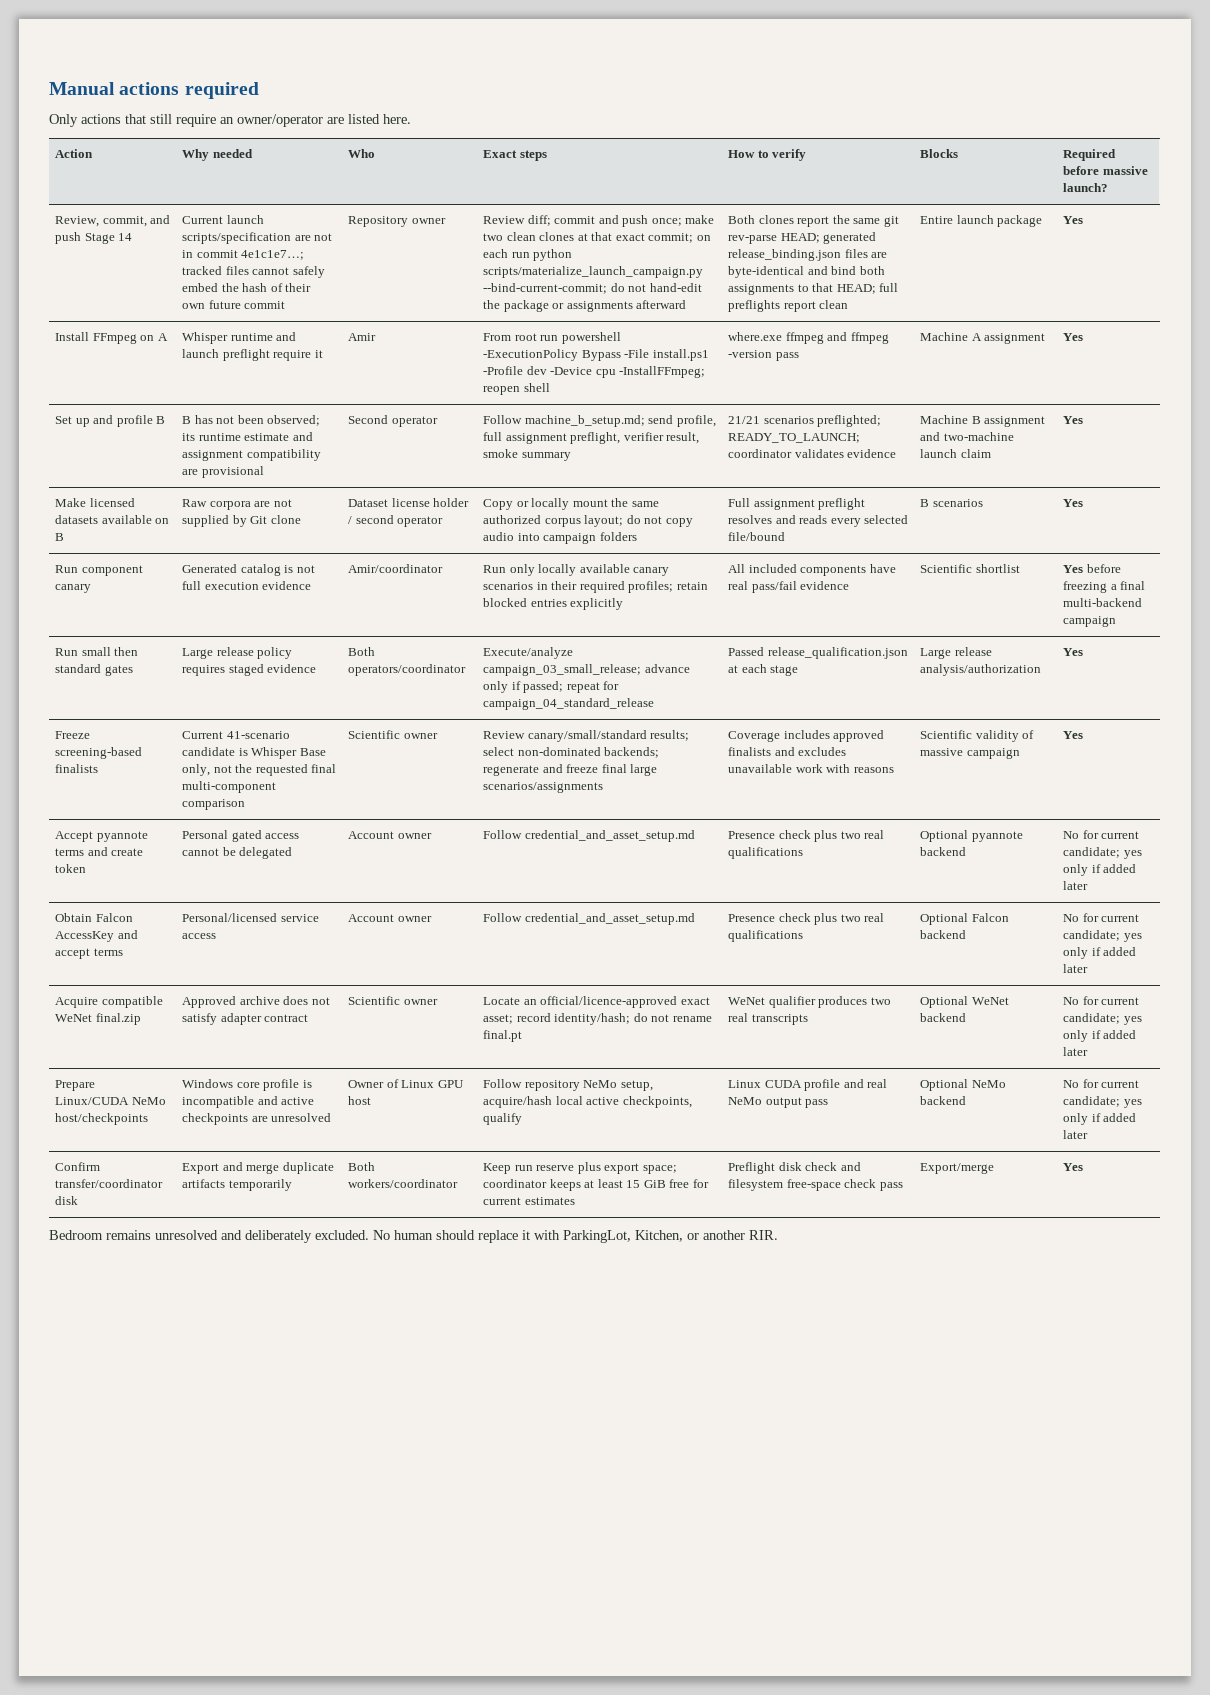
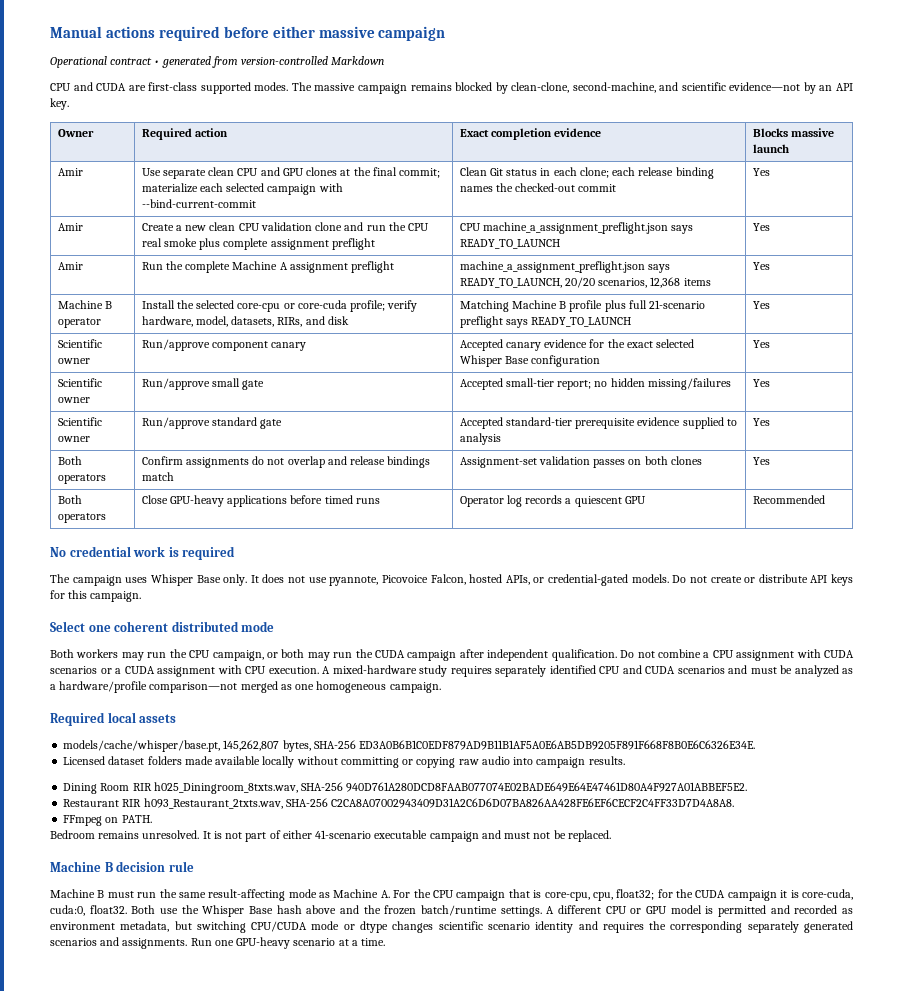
- Manual actions required
- Only actions that still require an owner/operator are listed here.
- Action | Why needed | Who | Exact steps | How to verify | Blocks | Required before massive launch?
- Review, commit, and push Stage 14 | Current launch scripts/specification are not in commit 4e1c1e7…; tracked files cannot safely embed the hash of their own future commit | Repository owner | Review diff; commit and push once; make two clean clones at that exact commit; on each run python scripts/materialize_launch_campaign.py --bind-current-commit; do not hand-edit the package or assignments afterward | Both clones report the same git rev-parse HEAD; generated release_binding.json files are byte-identical and bind both assignments to that HEAD; full preflights report clean | Entire launch package | Yes
- Install FFmpeg on A | Whisper runtime and launch preflight require it | Amir | From root run powershell -ExecutionPolicy Bypass -File install.ps1 -Profile dev -Device cpu -InstallFFmpeg; reopen shell | where.exe ffmpeg and ffmpeg -version pass | Machine A assignment | Yes
- Set up and profile B | B has not been observed; its runtime estimate and assignment compatibility are provisional | Second operator | Follow machine_b_setup.md; send profile, full assignment preflight, verifier result, smoke summary | 21/21 scenarios preflighted; READY_TO_LAUNCH; coordinator validates evidence | Machine B assignment and two-machine launch claim | Yes
- Make licensed datasets available on B | Raw corpora are not supplied by Git clone | Dataset license holder / second operator | Copy or locally mount the same authorized corpus layout; do not copy audio into campaign folders | Full assignment preflight resolves and reads every selected file/bound | B scenarios | Yes
- Run component canary | Generated catalog is not full execution evidence | Amir/coordinator | Run only locally available canary scenarios in their required profiles; retain blocked entries explicitly | All included components have real pass/fail evidence | Scientific shortlist | Yes before freezing a final multi-backend campaign
- Run small then standard gates | Large release policy requires staged evidence | Both operators/coordinator | Execute/analyze campaign_03_small_release; advance only if passed; repeat for campaign_04_standard_release | Passed release_qualification.json at each stage | Large release analysis/authorization | Yes
- Freeze screening-based finalists | Current 41-scenario candidate is Whisper Base only, not the requested final multi-component comparison | Scientific owner | Review canary/small/standard results; select non-dominated backends; regenerate and freeze final large scenarios/assignments | Coverage includes approved finalists and excludes unavailable work with reasons | Scientific validity of massive campaign | Yes
- Accept pyannote terms and create token | Personal gated access cannot be delegated | Account owner | Follow credential_and_asset_setup.md | Presence check plus two real qualifications | Optional pyannote backend | No for current candidate; yes only if added later
- Obtain Falcon AccessKey and accept terms | Personal/licensed service access | Account owner | Follow credential_and_asset_setup.md | Presence check plus two real qualifications | Optional Falcon backend | No for current candidate; yes only if added later
- Acquire compatible WeNet final.zip | Approved archive does not satisfy adapter contract | Scientific owner | Locate an official/licence-approved exact asset; record identity/hash; do not rename final.pt | WeNet qualifier produces two real transcripts | Optional WeNet backend | No for current candidate; yes only if added later
- Prepare Linux/CUDA NeMo host/checkpoints | Windows core profile is incompatible and active checkpoints are unresolved | Owner of Linux GPU host | Follow repository NeMo setup, acquire/hash local active checkpoints, qualify | Linux CUDA profile and real NeMo output pass | Optional NeMo backend | No for current candidate; yes only if added later
- Confirm transfer/coordinator disk | Export and merge duplicate artifacts temporarily | Both workers/coordinator | Keep run reserve plus export space; coordinator keeps at least 15 GiB free for current estimates | Preflight disk check and filesystem free-space check pass | Export/merge | Yes
- Bedroom remains unresolved and deliberately excluded. No human should replace it with ParkingLot, Kitchen, or another RIR.
+ Manual actions required before either massive campaign
+ Operational contract • generated from version-controlled Markdown
+ CPU and CUDA are first-class supported modes. The massive campaign remains blocked by clean-clone, second-machine, and scientific evidence—not by an API key.
+ Owner | Required action | Exact completion evidence | Blocks massive launch
+ Amir | Use separate clean CPU and GPU clones at the final commit; materialize each selected campaign with --bind-current-commit | Clean Git status in each clone; each release binding names the checked-out commit | Yes
+ Amir | Create a new clean CPU validation clone and run the CPU real smoke plus complete assignment preflight | CPU machine_a_assignment_preflight.json says READY_TO_LAUNCH | Yes
+ Amir | Run the complete Machine A assignment preflight | machine_a_assignment_preflight.json says READY_TO_LAUNCH, 20/20 scenarios, 12,368 items | Yes
+ Machine B operator | Install the selected core-cpu or core-cuda profile; verify hardware, model, datasets, RIRs, and disk | Matching Machine B profile plus full 21-scenario preflight says READY_TO_LAUNCH | Yes
+ Scientific owner | Run/approve component canary | Accepted canary evidence for the exact selected Whisper Base configuration | Yes
+ Scientific owner | Run/approve small gate | Accepted small-tier report; no hidden missing/failures | Yes
+ Scientific owner | Run/approve standard gate | Accepted standard-tier prerequisite evidence supplied to analysis | Yes
+ Both operators | Confirm assignments do not overlap and release bindings match | Assignment-set validation passes on both clones | Yes
+ Both operators | Close GPU-heavy applications before timed runs | Operator log records a quiescent GPU | Recommended
+ No credential work is required
+ The campaign uses Whisper Base only. It does not use pyannote, Picovoice Falcon, hosted APIs, or credential-gated models. Do not create or distribute API keys for this campaign.
+ Select one coherent distributed mode
+ Both workers may run the CPU campaign, or both may run the CUDA campaign after independent qualification. Do not combine a CPU assignment with CUDA scenarios or a CUDA assignment with CPU execution. A mixed-hardware study requires separately identified CPU and CUDA scenarios and must be analyzed as a hardware/profile comparison—not merged as one homogeneous campaign.
+ Required local assets
+ models/cache/whisper/base.pt, 145,262,807 bytes, SHA-256 ED3A0B6B1C0EDF879AD9B11B1AF5A0E6AB5DB9205F891F668F8B0E6C6326E34E.
+ Licensed dataset folders made available locally without committing or copying raw audio into campaign results.
+ Dining Room RIR h025_Diningroom_8txts.wav, SHA-256 940D761A280DCD8FAAB077074E02BADE649E64E47461D80A4F927A01ABBEF5E2.
+ Restaurant RIR h093_Restaurant_2txts.wav, SHA-256 C2CA8A07002943409D31A2C6D6D07BA826AA428FE6EF6CECF2C4FF33D7D4A8A8.
+ FFmpeg on PATH.
+ Bedroom remains unresolved. It is not part of either 41-scenario executable campaign and must not be replaced.
+ Machine B decision rule
+ Machine B must run the same result-affecting mode as Machine A. For the CPU campaign that is core-cpu, cpu, float32; for the CUDA campaign it is core-cuda, cuda:0, float32. Both use the Whisper Base hash above and the frozen batch/runtime settings. A different CPU or GPU model is permitted and recorded as environment metadata, but switching CPU/CUDA mode or dtype changes scientific scenario identity and requires the corresponding separately generated scenarios and assignments. Run one GPU-heavy scenario at a time.

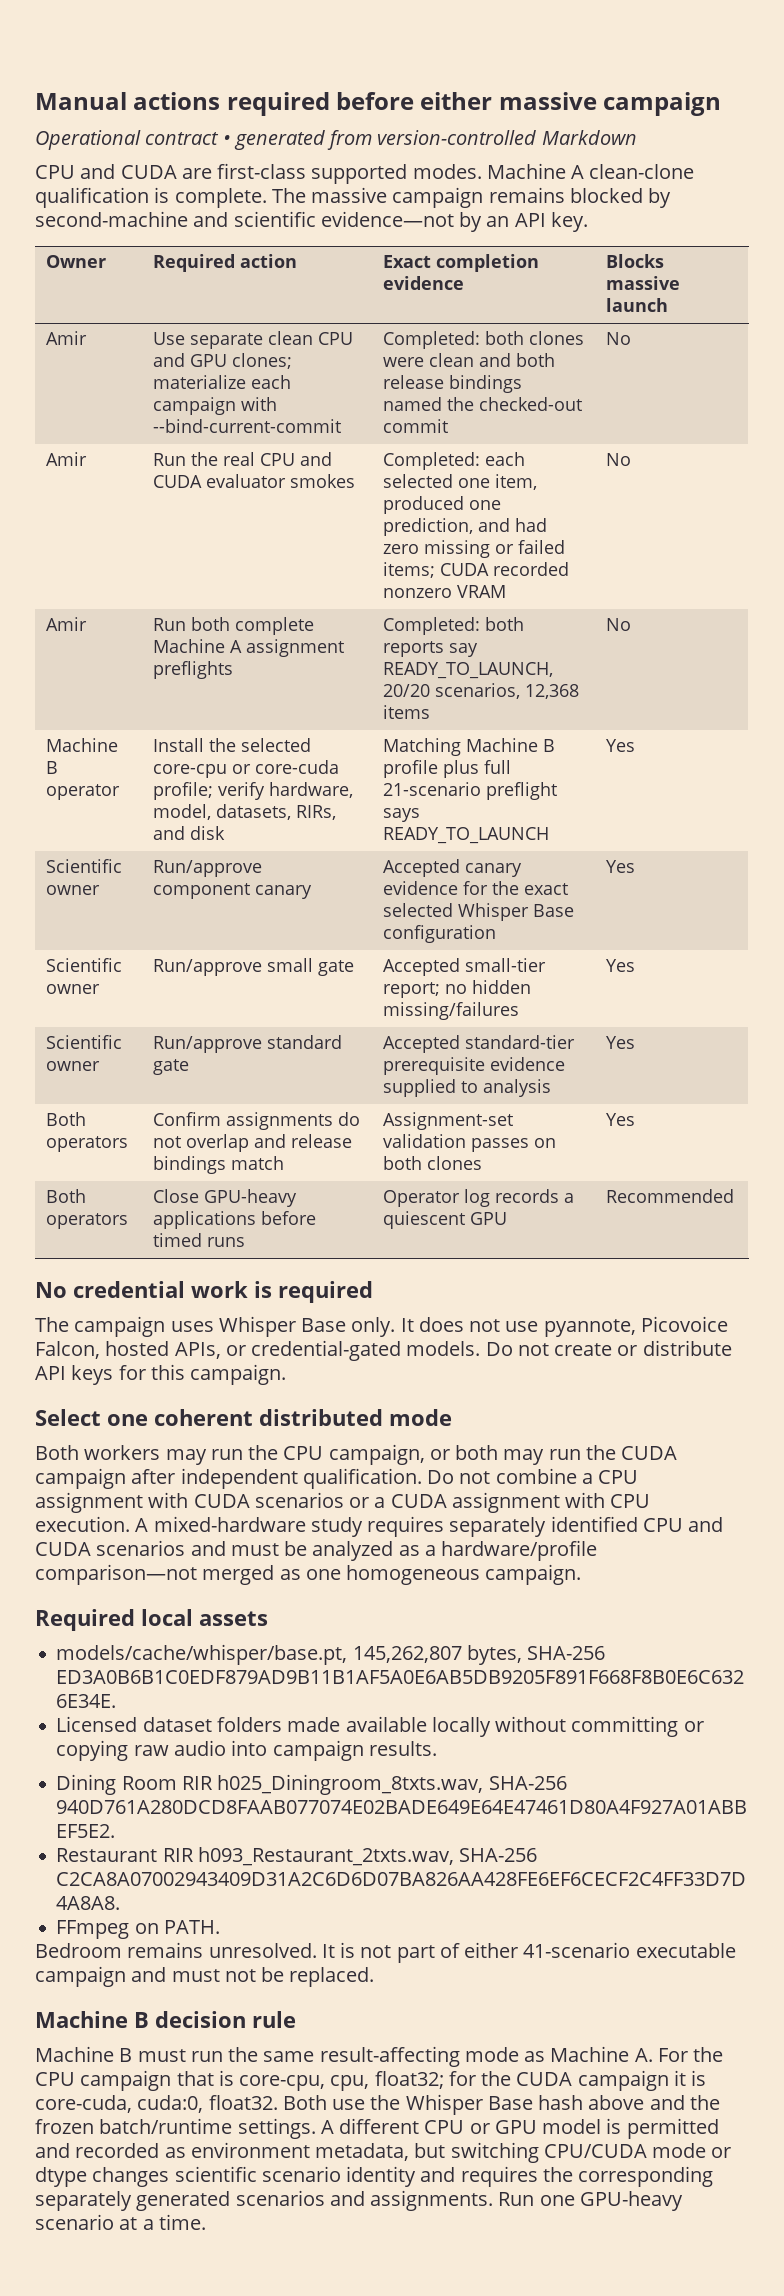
+ Machine A clean-clone qualification is complete.
- The massive campaign remains blocked by clean-clone, second-machine, and scientific evidence—not by an API key.
+ The massive campaign remains blocked by second-machine and scientific evidence—not by an API key.
- Amir | Use separate clean CPU and GPU clones at the final commit; materialize each selected campaign with --bind-current-commit | Clean Git status in each clone; each release binding names the checked-out commit | Yes
- Amir | Create a new clean CPU validation clone and run the CPU real smoke plus complete assignment preflight | CPU machine_a_assignment_preflight.json says READY_TO_LAUNCH | Yes
- Amir | Run the complete Machine A assignment preflight | machine_a_assignment_preflight.json says READY_TO_LAUNCH, 20/20 scenarios, 12,368 items | Yes
+ Amir | Use separate clean CPU and GPU clones; materialize each campaign with --bind-current-commit | Completed: both clones were clean and both release bindings named the checked-out commit | No
+ Amir | Run the real CPU and CUDA evaluator smokes | Completed: each selected one item, produced one prediction, and had zero missing or failed items; CUDA recorded nonzero VRAM | No
+ Amir | Run both complete Machine A assignment preflights | Completed: both reports say READY_TO_LAUNCH, 20/20 scenarios, 12,368 items | No

